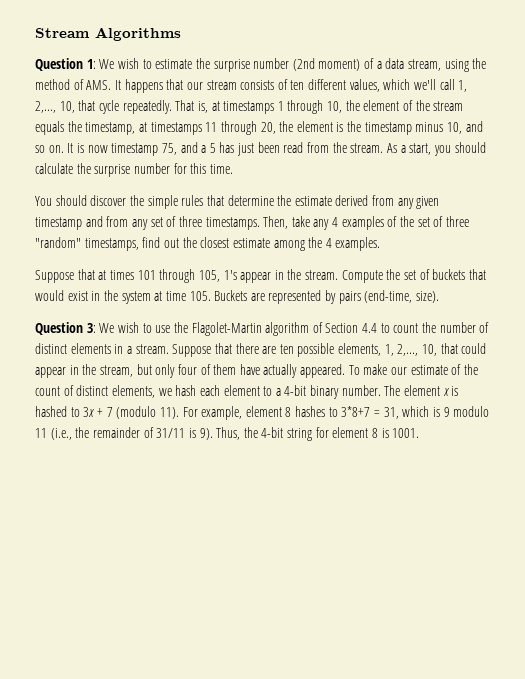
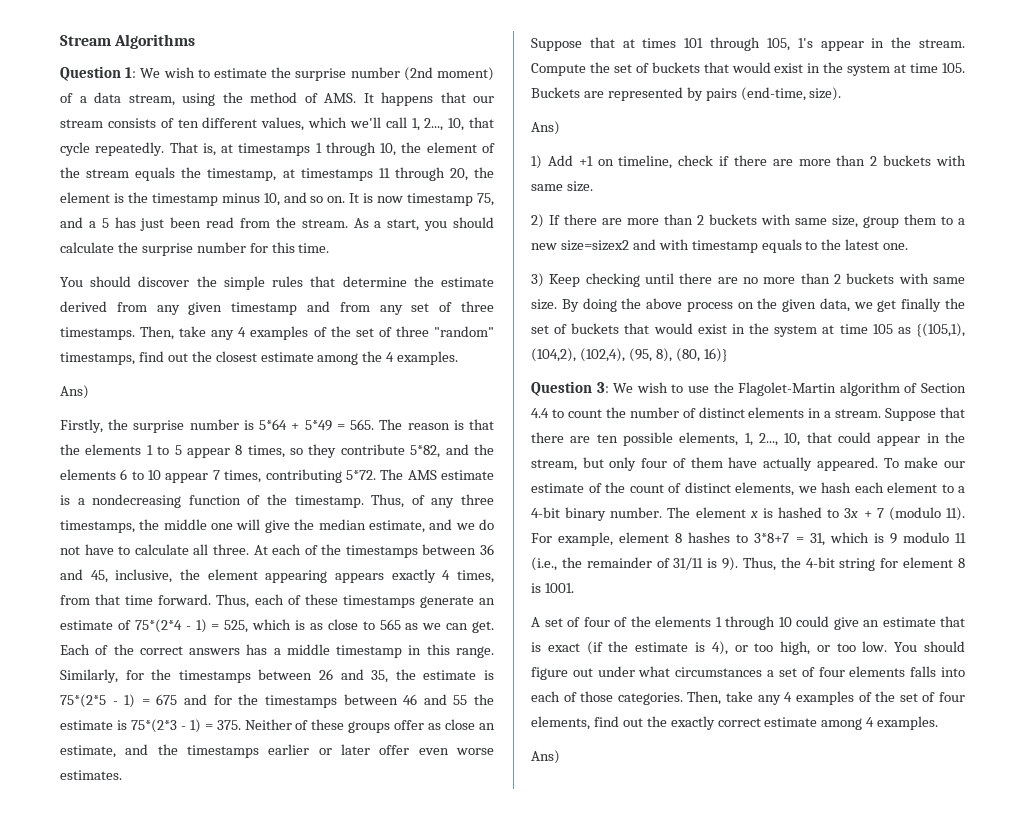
- Question 1: We wish to estimate the surprise number (2nd moment) of a data stream, using the method of AMS. It happens that our stream consists of ten different values, which we'll call 1, 2,..., 10, that cycle repeatedly.
+ Question 1: We wish to estimate the surprise number (2nd moment) of a data stream, using the method of AMS. It happens that our stream consists of ten different values, which we'll call 1, 2..., 10, that cycle repeatedly.
  Then, take any 4 examples of the set of three "random" timestamps, find out the closest estimate among the 4 examples.
+ Ans)
+ Firstly, the surprise number is 5*64 + 5*49 = 565. The reason is that the elements 1 to 5 appear 8 times, so they contribute 5*82, and the elements 6 to 10 appear 7 times, contributing 5*72. The AMS estimate is a nondecreasing function of the timestamp. Thus, of any three timestamps, the middle one will give the median estimate, and we do not have to calculate all three. At each of the timestamps between 36 and 45, inclusive, the element appearing appears exactly 4 times, from that time forward. Thus, each of these timestamps generate an estimate of 75*(2*4 - 1) = 525, which is as close to 565 as we can get. Each of the correct answers has a middle timestamp in this range. Similarly, for the timestamps between 26 and 35, the estimate is 75*(2*5 - 1) = 675 and for the timestamps between 46 and 55 the estimate is 75*(2*3 - 1) = 375. Neither of these groups offer as close an estimate, and the timestamps earlier or later offer even worse estimates.
  Compute the set of buckets that would exist in the system at time 105. Buckets are represented by pairs (end-time, size).
+ Ans)
+ 1) Add +1 on timeline, check if there are more than 2 buckets with same size.
+ 2) If there are more than 2 buckets with same size, group them to a new size=sizex2 and with timestamp equals to the latest one.
+ 3) Keep checking until there are no more than 2 buckets with same size. By doing the above process on the given data, we get finally the set of buckets that would exist in the system at time 105 as {(105,1), (104,2), (102,4), (95, 8), (80, 16)}
- Suppose that there are ten possible elements, 1, 2,..., 10, that could appear in the stream, but only four of them have actually appeared.
+ Suppose that there are ten possible elements, 1, 2..., 10, that could appear in the stream, but only four of them have actually appeared.
+ A set of four of the elements 1 through 10 could give an estimate that is exact (if the estimate is 4), or too high, or too low. You should figure out under what circumstances a set of four elements falls into each of those categories. Then, take any 4 examples of the set of four elements, find out the exactly correct estimate among 4 examples.
+ Ans)

